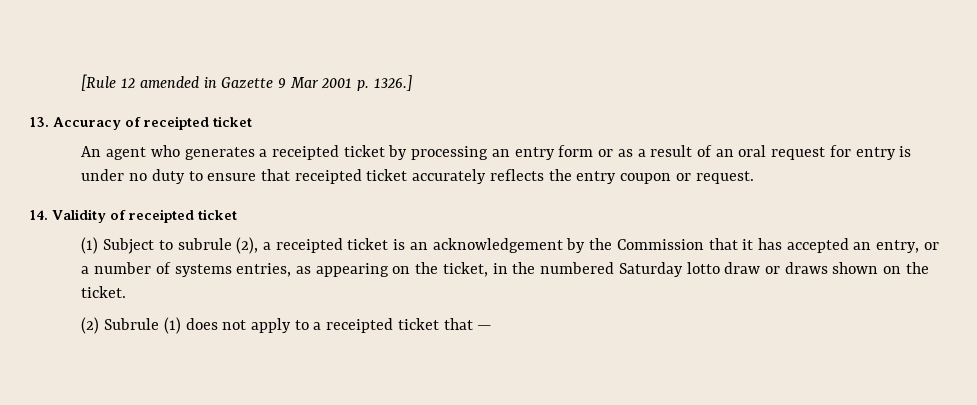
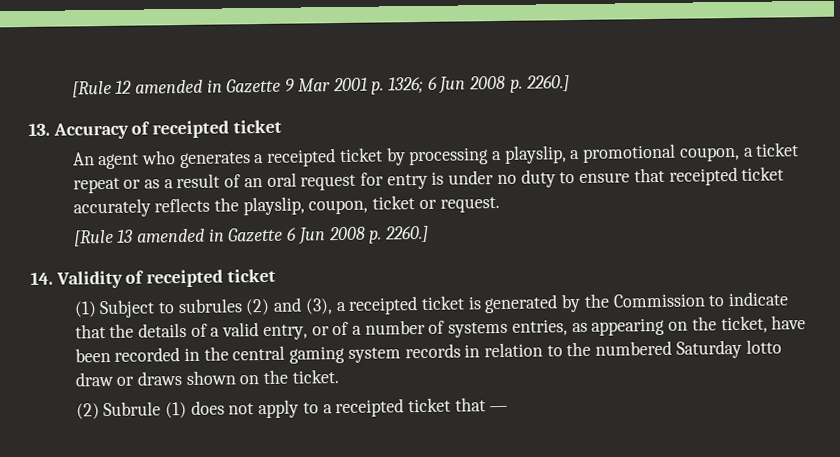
- [Rule 12 amended in Gazette 9 Mar 2001 p. 1326.]
+ [Rule 12 amended in Gazette 9 Mar 2001 p. 1326; 6 Jun 2008 p. 2260.]
- An agent who generates a receipted ticket by processing an entry form or as a result of an oral request for entry is under no duty to ensure that receipted ticket accurately reflects the entry coupon or request.
+ An agent who generates a receipted ticket by processing a playslip, a promotional coupon, a ticket repeat or as a result of an oral request for entry is under no duty to ensure that receipted ticket accurately reflects the playslip, coupon, ticket or request.
+ [Rule 13 amended in Gazette 6 Jun 2008 p. 2260.]
- (1) Subject to subrule (2), a receipted ticket is an acknowledgement by the Commission that it has accepted an entry, or a number of systems entries, as appearing on the ticket, in the numbered Saturday lotto draw or draws shown on the ticket.
+ (1) Subject to subrules (2) and (3), a receipted ticket is generated by the Commission to indicate that the details of a valid entry, or of a number of systems entries, as appearing on the ticket, have been recorded in the central gaming system records in relation to the numbered Saturday lotto draw or draws shown on the ticket.

